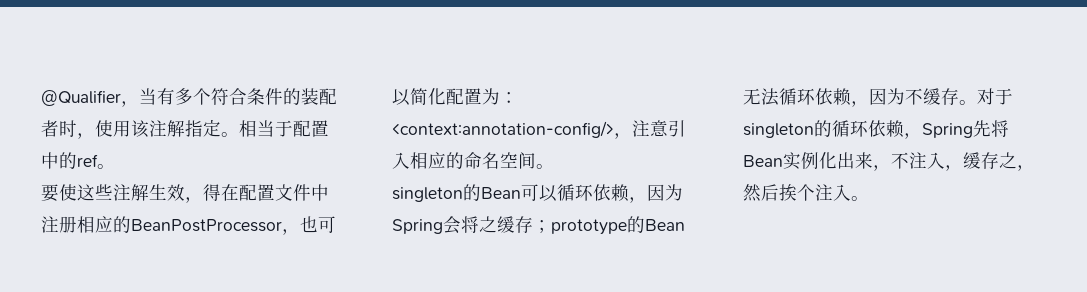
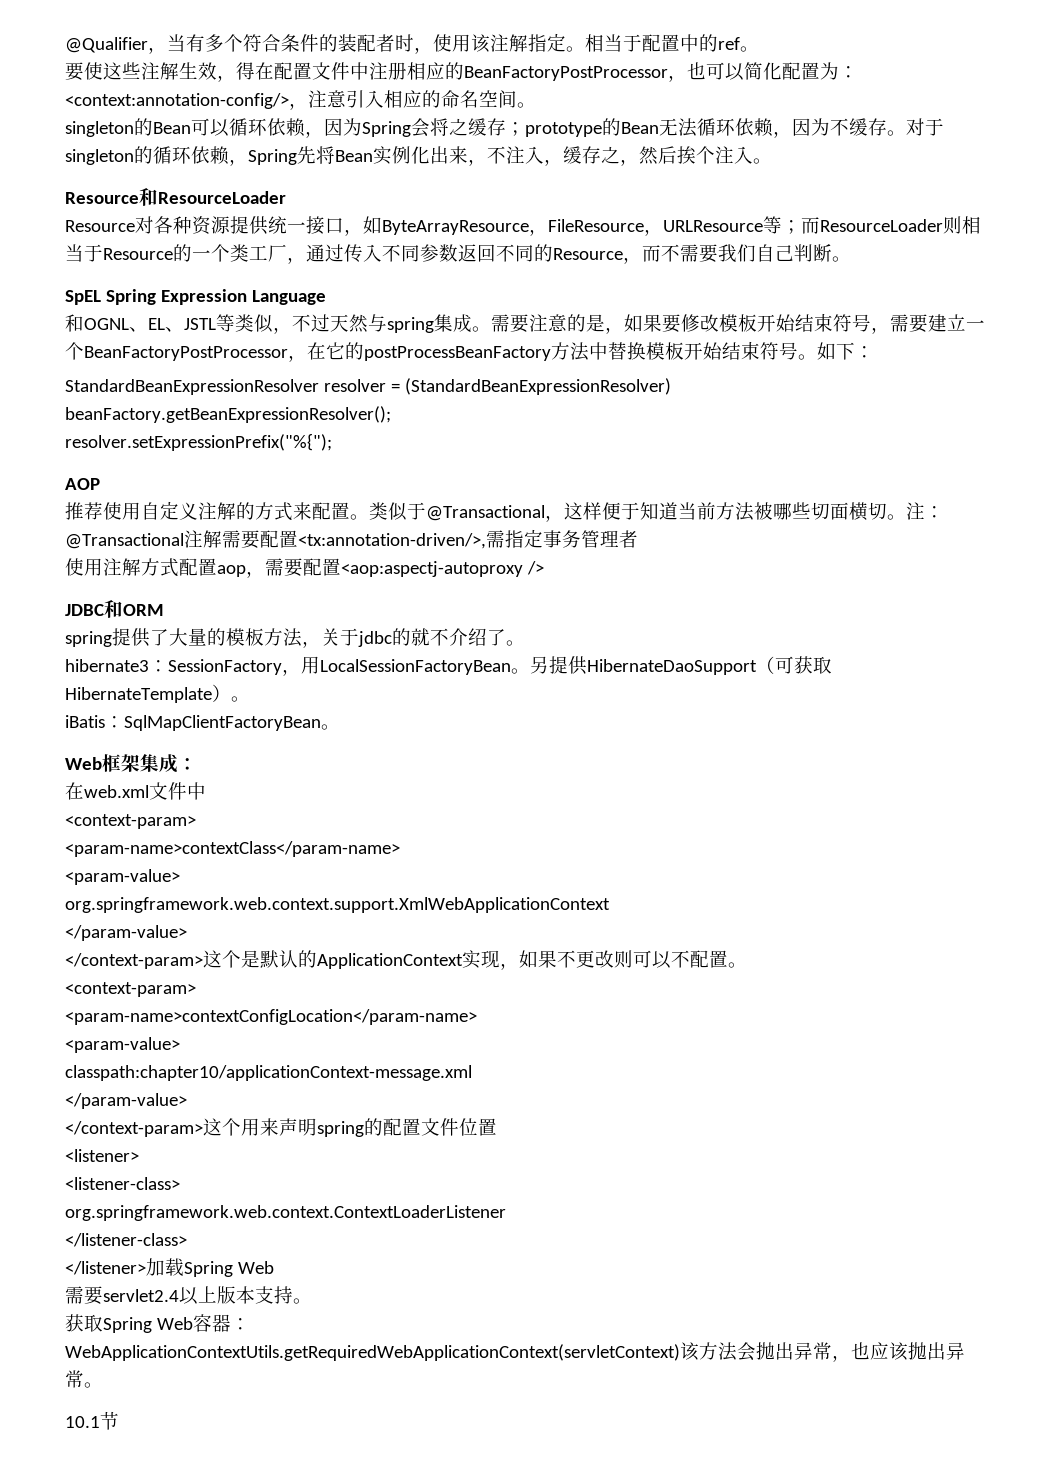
- 要使这些注解生效，得在配置文件中注册相应的BeanPostProcessor，也可以简化配置为：<context:annotation-config/>，注意引入相应的命名空间。
+ 要使这些注解生效，得在配置文件中注册相应的BeanFactoryPostProcessor，也可以简化配置为：<context:annotation-config/>，注意引入相应的命名空间。
+ Resource和ResourceLoader
+ Resource对各种资源提供统一接口，如ByteArrayResource，FileResource，URLResource等；而ResourceLoader则相当于Resource的一个类工厂，通过传入不同参数返回不同的Resource，而不需要我们自己判断。
+ SpEL Spring Expression Language
+ 和OGNL、EL、JSTL等类似，不过天然与spring集成。需要注意的是，如果要修改模板开始结束符号，需要建立一个BeanFactoryPostProcessor，在它的postProcessBeanFactory方法中替换模板开始结束符号。如下：
+ StandardBeanExpressionResolver resolver = (StandardBeanExpressionResolver) beanFactory.getBeanExpressionResolver();
+ resolver.setExpressionPrefix("%{");
+ AOP
+ 推荐使用自定义注解的方式来配置。类似于@Transactional，这样便于知道当前方法被哪些切面横切。注：@Transactional注解需要配置<tx:annotation-driven/>,需指定事务管理者
+ 使用注解方式配置aop，需要配置<aop:aspectj-autoproxy />
+ JDBC和ORM
+ spring提供了大量的模板方法，关于jdbc的就不介绍了。
+ hibernate3：SessionFactory，用LocalSessionFactoryBean。另提供HibernateDaoSupport（可获取HibernateTemplate）。
+ iBatis：SqlMapClientFactoryBean。
+ Web框架集成：
+ 在web.xml文件中
+ <context-param>
+ <param-name>contextClass</param-name>
+ <param-value>
+ org.springframework.web.context.support.XmlWebApplicationContext
+ </param-value>
+ </context-param>这个是默认的ApplicationContext实现，如果不更改则可以不配置。
+ <context-param>
+ <param-name>contextConfigLocation</param-name>
+ <param-value>
+ classpath:chapter10/applicationContext-message.xml
+ </param-value>
+ </context-param>这个用来声明spring的配置文件位置
+ <listener>
+ <listener-class>
+ org.springframework.web.context.ContextLoaderListener
+ </listener-class>
+ </listener>加载Spring Web
+ 需要servlet2.4以上版本支持。
+ 获取Spring Web容器：
+ WebApplicationContextUtils.getRequiredWebApplicationContext(servletContext)该方法会抛出异常，也应该抛出异常。
+ 10.1节

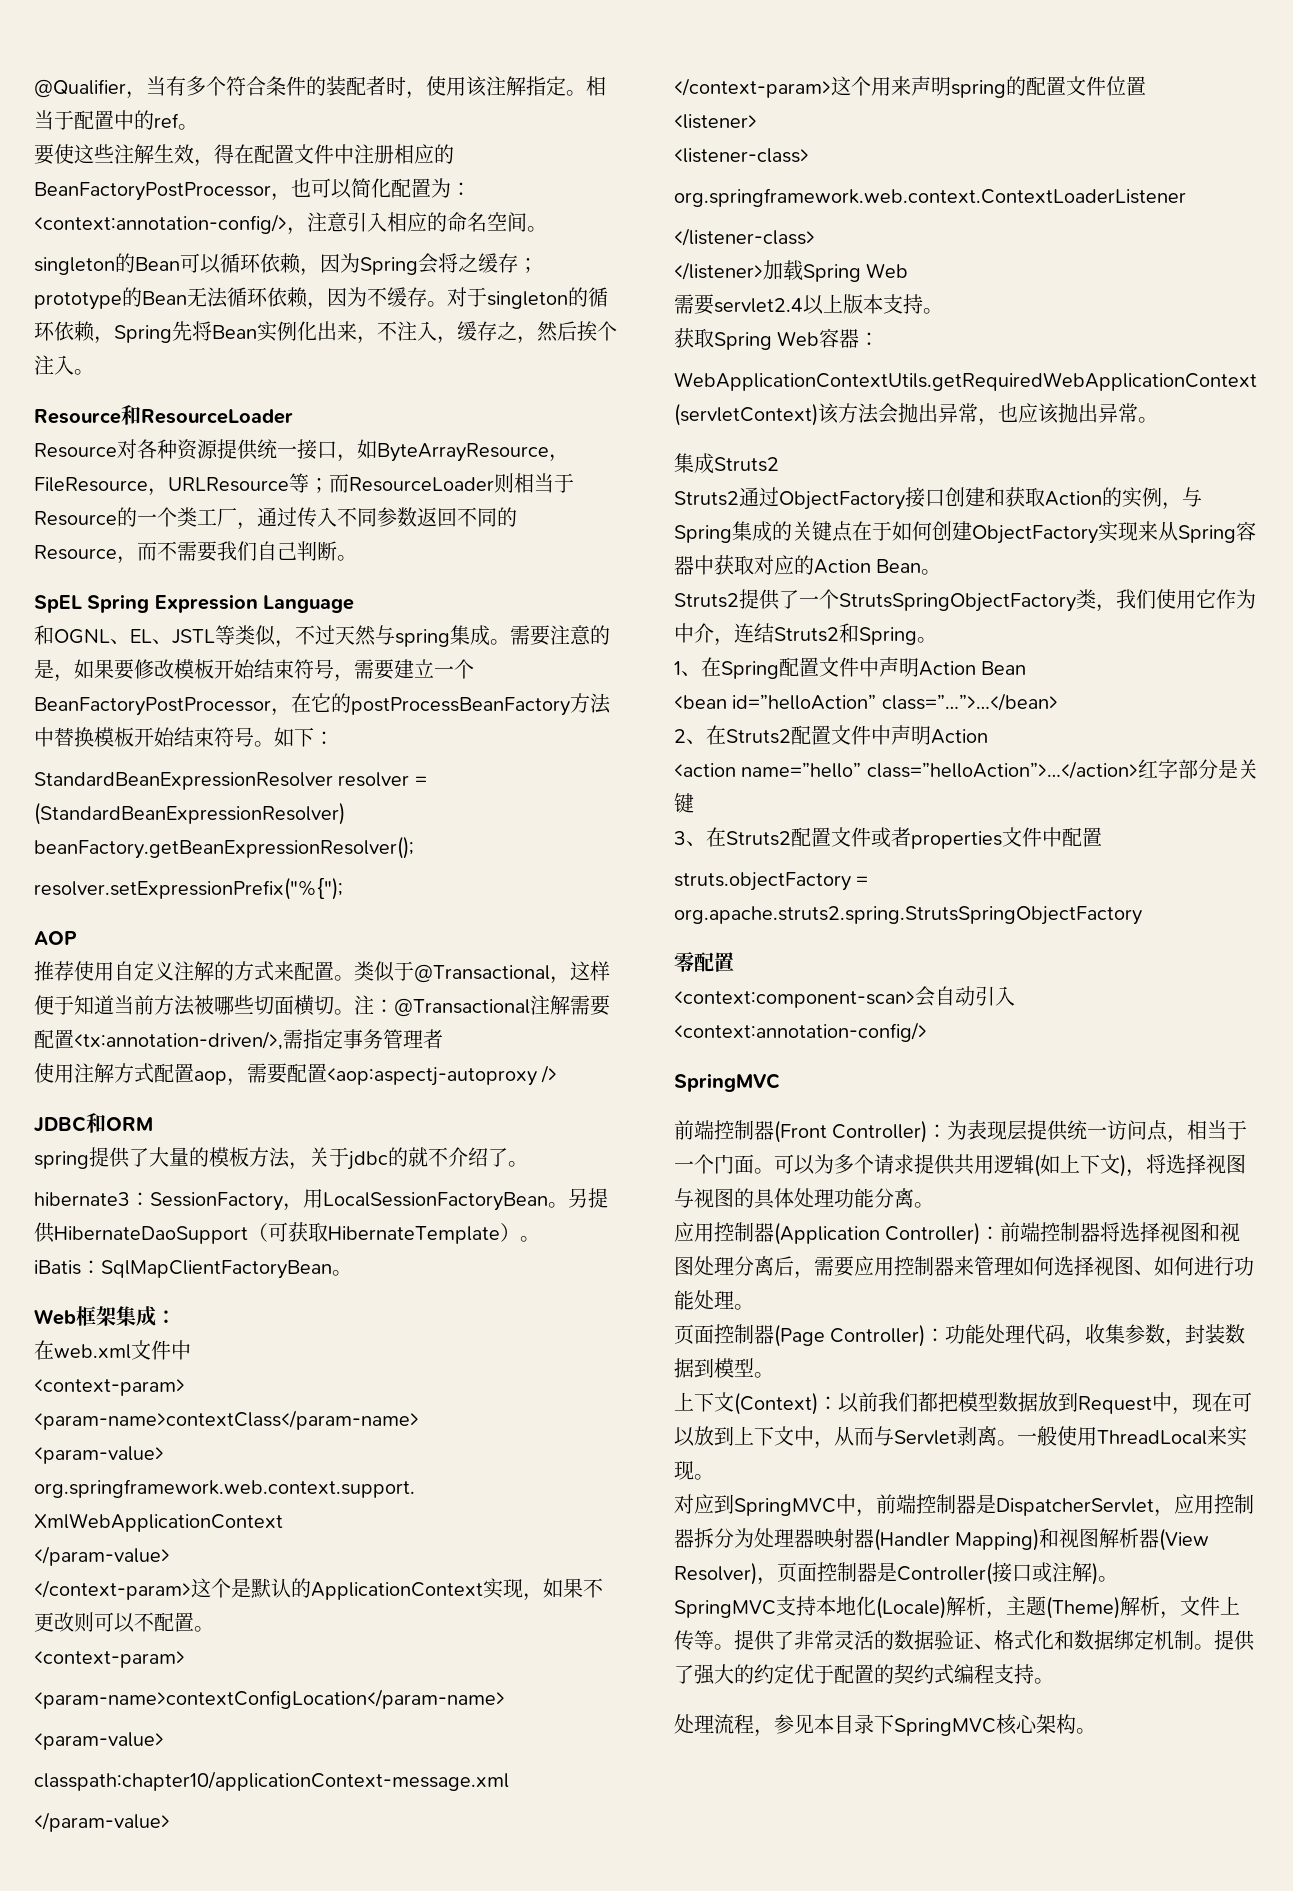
- 10.1节
+ 集成Struts2
+ Struts2通过ObjectFactory接口创建和获取Action的实例，与Spring集成的关键点在于如何创建ObjectFactory实现来从Spring容器中获取对应的Action Bean。
+ Struts2提供了一个StrutsSpringObjectFactory类，我们使用它作为中介，连结Struts2和Spring。
+ 1、在Spring配置文件中声明Action Bean
+ <bean id=”helloAction” class=”…”>…</bean>
+ 2、在Struts2配置文件中声明Action
+ <action name=”hello” class=”helloAction”>…</action>红字部分是关键
+ 3、在Struts2配置文件或者properties文件中配置
+ struts.objectFactory = org.apache.struts2.spring.StrutsSpringObjectFactory
+ 零配置
+ <context:component-scan>会自动引入<context:annotation-config/>
+ SpringMVC
+ 前端控制器(Front Controller)：为表现层提供统一访问点，相当于一个门面。可以为多个请求提供共用逻辑(如上下文)，将选择视图与视图的具体处理功能分离。
+ 应用控制器(Application Controller)：前端控制器将选择视图和视图处理分离后，需要应用控制器来管理如何选择视图、如何进行功能处理。
+ 页面控制器(Page Controller)：功能处理代码，收集参数，封装数据到模型。
+ 上下文(Context)：以前我们都把模型数据放到Request中，现在可以放到上下文中，从而与Servlet剥离。一般使用ThreadLocal来实现。
+ 对应到SpringMVC中，前端控制器是DispatcherServlet，应用控制器拆分为处理器映射器(Handler Mapping)和视图解析器(View Resolver)，页面控制器是Controller(接口或注解)。
+ SpringMVC支持本地化(Locale)解析，主题(Theme)解析，文件上传等。提供了非常灵活的数据验证、格式化和数据绑定机制。提供了强大的约定优于配置的契约式编程支持。
+ 处理流程，参见本目录下SpringMVC核心架构。

